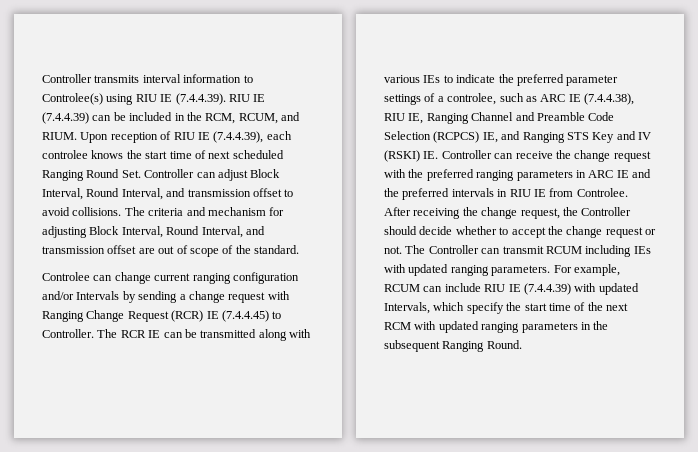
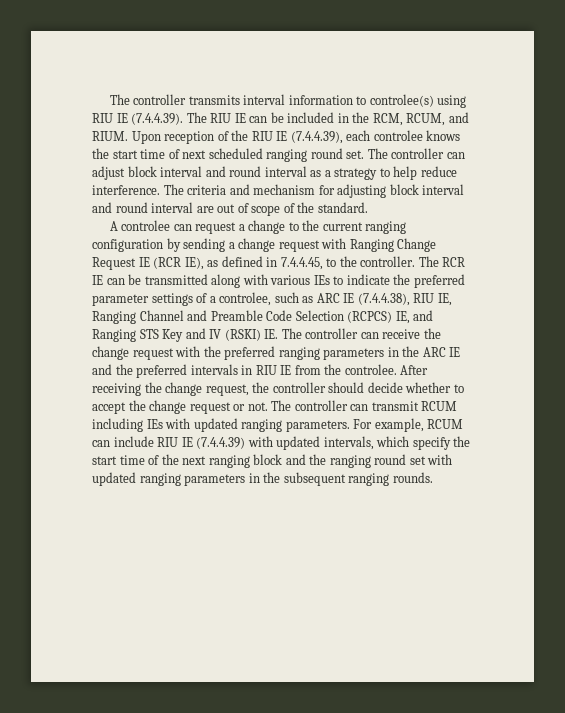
- Controller transmits interval information to Controlee(s) using RIU IE (7.4.4.39). RIU IE (7.4.4.39) can be included in the RCM, RCUM, and RIUM.
+ The controller transmits interval information to controlee(s) using RIU IE (7.4.4.39). The RIU IE can be included in the RCM, RCUM, and RIUM.
- Upon reception of RIU IE (7.4.4.39), each controlee knows the start time of next scheduled Ranging Round Set. Controller can adjust Block Interval, Round Interval, and transmission offset to avoid collisions.
+ Upon reception of the RIU IE (7.4.4.39), each controlee knows the start time of next scheduled ranging round set. The controller can adjust block interval and round interval as a strategy to help reduce interference.
- The criteria and mechanism for adjusting Block Interval, Round Interval, and transmission offset are out of scope of the standard.
+ The criteria and mechanism for adjusting block interval and round interval are out of scope of the standard.
- Controlee can change current ranging configuration and/or Intervals by sending a change request with Ranging Change Request (RCR) IE (7.4.4.45) to Controller.
+ A controlee can request a change to the current ranging configuration by sending a change request with Ranging Change Request IE (RCR IE), as defined in 7.4.4.45, to the controller.
- The RCR IE can be transmitted along with various IEs to indicate the preferred parameter settings of a controlee, such as ARC IE (7.4.4.38), RIU IE, Ranging Channel and Preamble Code Selection (RCPCS) IE, and Ranging STS Key and IV (RSKI) IE. Controller can receive the change request with the preferred ranging parameters in ARC IE and the preferred intervals in RIU IE from Controlee.
+ The RCR IE can be transmitted along with various IEs to indicate the preferred parameter settings of a controlee, such as ARC IE (7.4.4.38), RIU IE, Ranging Channel and Preamble Code Selection (RCPCS) IE, and Ranging STS Key and IV (RSKI) IE. The controller can receive the change request with the preferred ranging parameters in the ARC IE and the preferred intervals in RIU IE from the controlee.
- After receiving the change request, the Controller should decide whether to accept the change request or not.
+ After receiving the change request, the controller should decide whether to accept the change request or not.
- The Controller can transmit RCUM including IEs with updated ranging parameters.
+ The controller can transmit RCUM including IEs with updated ranging parameters.
- For example, RCUM can include RIU IE (7.4.4.39) with updated Intervals, which specify the start time of the next RCM with updated ranging parameters in the subsequent Ranging Round.
+ For example, RCUM can include RIU IE (7.4.4.39) with updated intervals, which specify the start time of the next ranging block and the ranging round set with updated ranging parameters in the subsequent ranging rounds.

